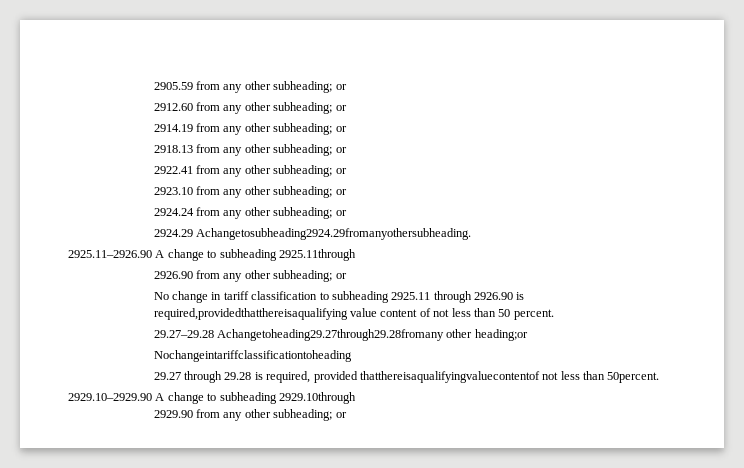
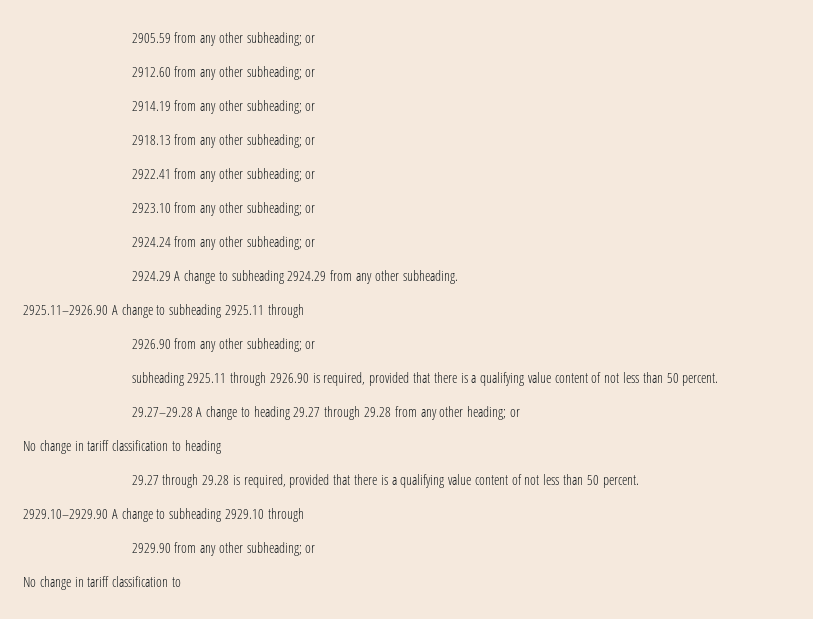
- 2924.29 Achangetosubheading2924.29fromanyothersubheading.
+ 2924.29 A change to subheading 2924.29 from any other subheading.
- 2925.11–2926.90 A change to subheading 2925.11through
+ 2925.11–2926.90 A change to subheading 2925.11 through
- No change in tariff classification to subheading 2925.11 through 2926.90 is required,providedthatthereisaqualifying value content of not less than 50 percent.
- 29.27–29.28 Achangetoheading29.27through29.28fromany other heading;or
- Nochangeintariffclassificationtoheading
- 29.27 through 29.28 is required, provided thatthereisaqualifyingvaluecontentof not less than 50percent.
- 2929.10–2929.90 A change to subheading 2929.10through
+ subheading 2925.11 through 2926.90 is required, provided that there is a qualifying value content of not less than 50 percent.
+ 29.27–29.28 A change to heading 29.27 through 29.28 from any other heading; or
+ No change in tariff classification to heading
+ 29.27 through 29.28 is required, provided that there is a qualifying value content of not less than 50 percent.
+ 2929.10–2929.90 A change to subheading 2929.10 through
  2929.90 from any other subheading; or
+ No change in tariff classification to

